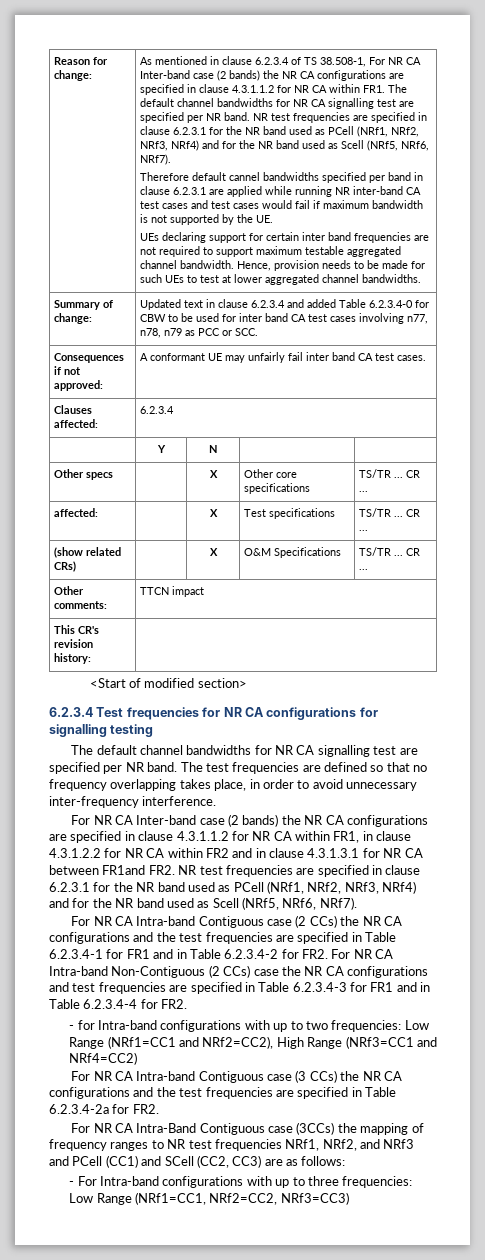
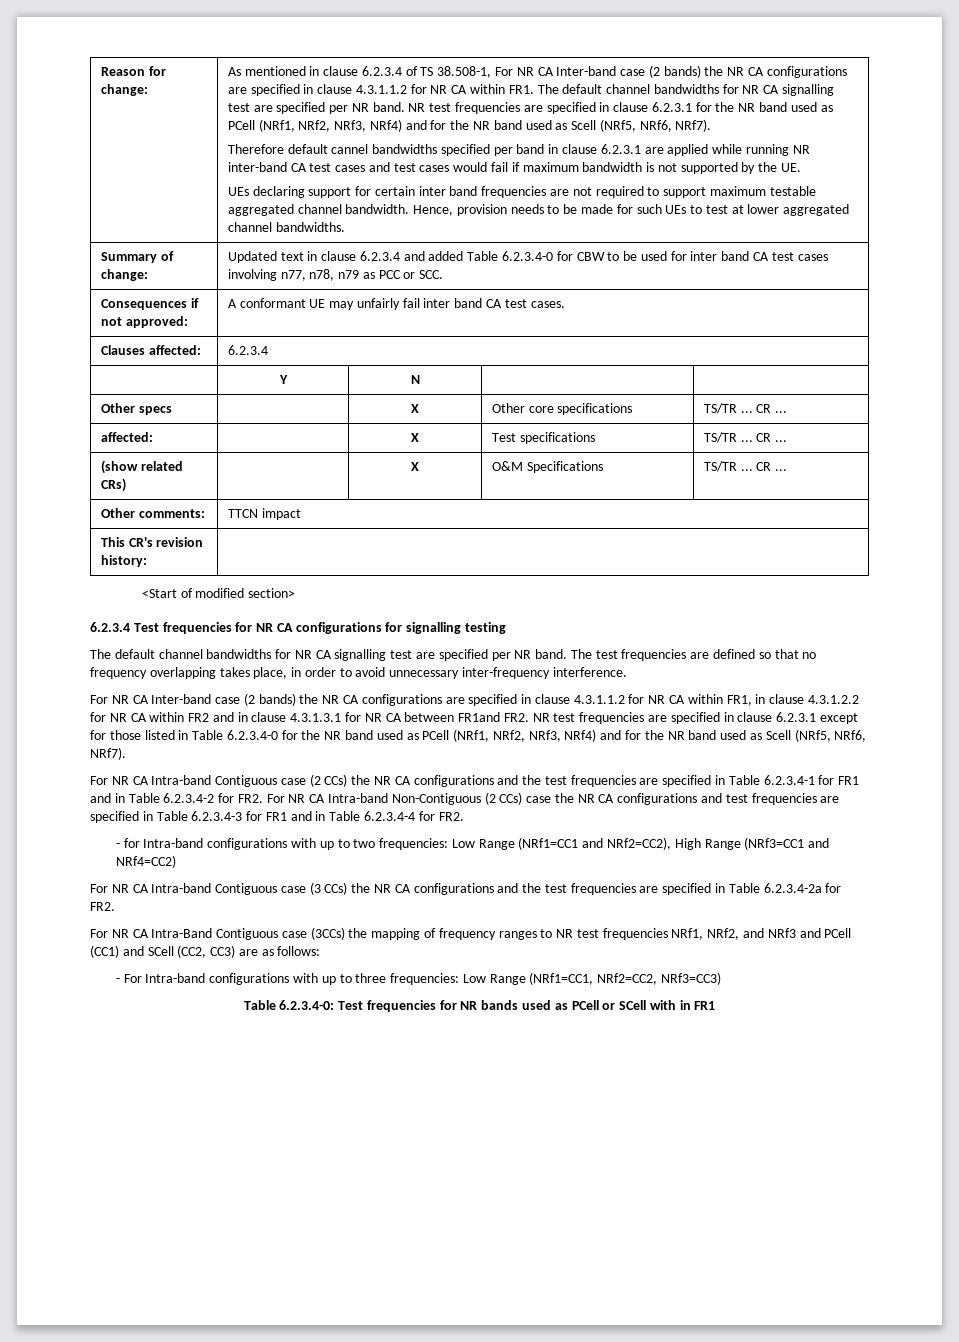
- For NR CA Inter-band case (2 bands) the NR CA configurations are specified in clause 4.3.1.1.2 for NR CA within FR1, in clause 4.3.1.2.2 for NR CA within FR2 and in clause 4.3.1.3.1 for NR CA between FR1and FR2. NR test frequencies are specified in clause 6.2.3.1 for the NR band used as PCell (NRf1, NRf2, NRf3, NRf4) and for the NR band used as Scell (NRf5, NRf6, NRf7).
+ For NR CA Inter-band case (2 bands) the NR CA configurations are specified in clause 4.3.1.1.2 for NR CA within FR1, in clause 4.3.1.2.2 for NR CA within FR2 and in clause 4.3.1.3.1 for NR CA between FR1and FR2. NR test frequencies are specified in clause 6.2.3.1 except for those listed in Table 6.2.3.4-0 for the NR band used as PCell (NRf1, NRf2, NRf3, NRf4) and for the NR band used as Scell (NRf5, NRf6, NRf7).
+ Table 6.2.3.4-0: Test frequencies for NR bands used as PCell or SCell with in FR1

